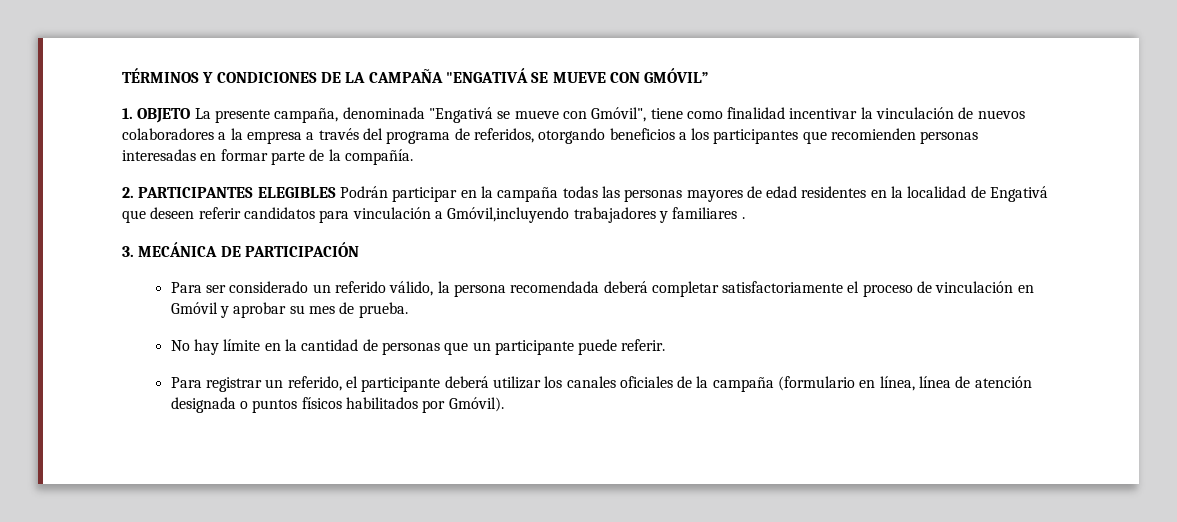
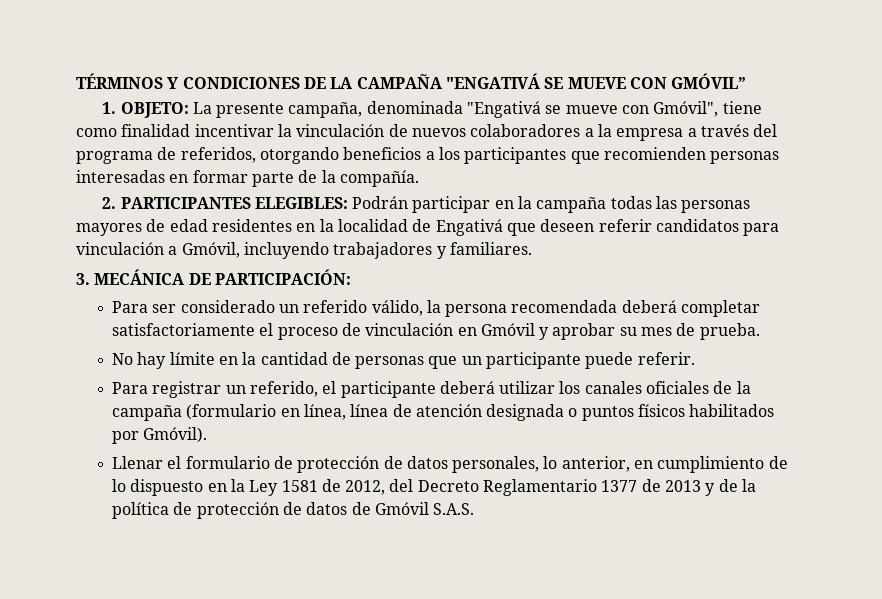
- 1. OBJETO La presente campaña, denominada "Engativá se mueve con Gmóvil", tiene como finalidad incentivar la vinculación de nuevos colaboradores a la empresa a través del programa de referidos, otorgando beneficios a los participantes que recomienden personas interesadas en formar parte de la compañía.
+ 1. OBJETO: La presente campaña, denominada "Engativá se mueve con Gmóvil", tiene como finalidad incentivar la vinculación de nuevos colaboradores a la empresa a través del programa de referidos, otorgando beneficios a los participantes que recomienden personas interesadas en formar parte de la compañía.
- 2. PARTICIPANTES ELEGIBLES Podrán participar en la campaña todas las personas mayores de edad residentes en la localidad de Engativá que deseen referir candidatos para vinculación a Gmóvil,incluyendo trabajadores y familiares .
+ 2. PARTICIPANTES ELEGIBLES: Podrán participar en la campaña todas las personas mayores de edad residentes en la localidad de Engativá que deseen referir candidatos para vinculación a Gmóvil, incluyendo trabajadores y familiares.
- 3. MECÁNICA DE PARTICIPACIÓN
+ 3. MECÁNICA DE PARTICIPACIÓN:
+ Llenar el formulario de protección de datos personales, lo anterior, en cumplimiento de lo dispuesto en la Ley 1581 de 2012, del Decreto Reglamentario 1377 de 2013 y de la política de protección de datos de Gmóvil S.A.S.

